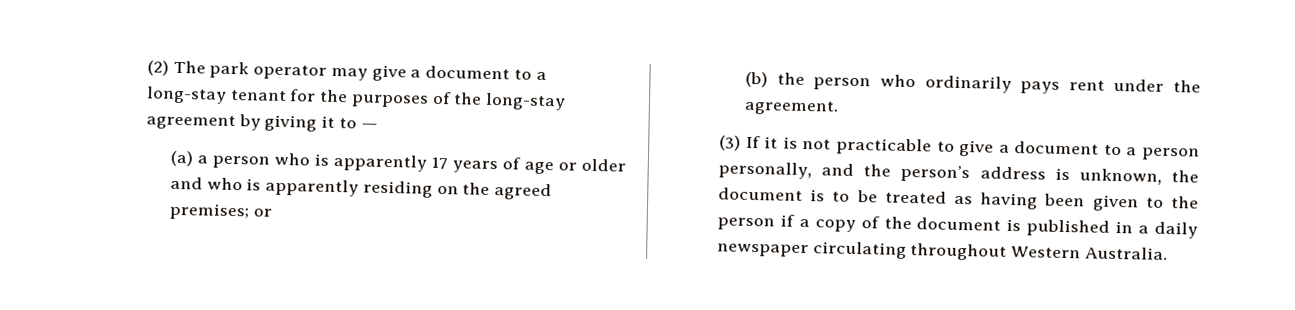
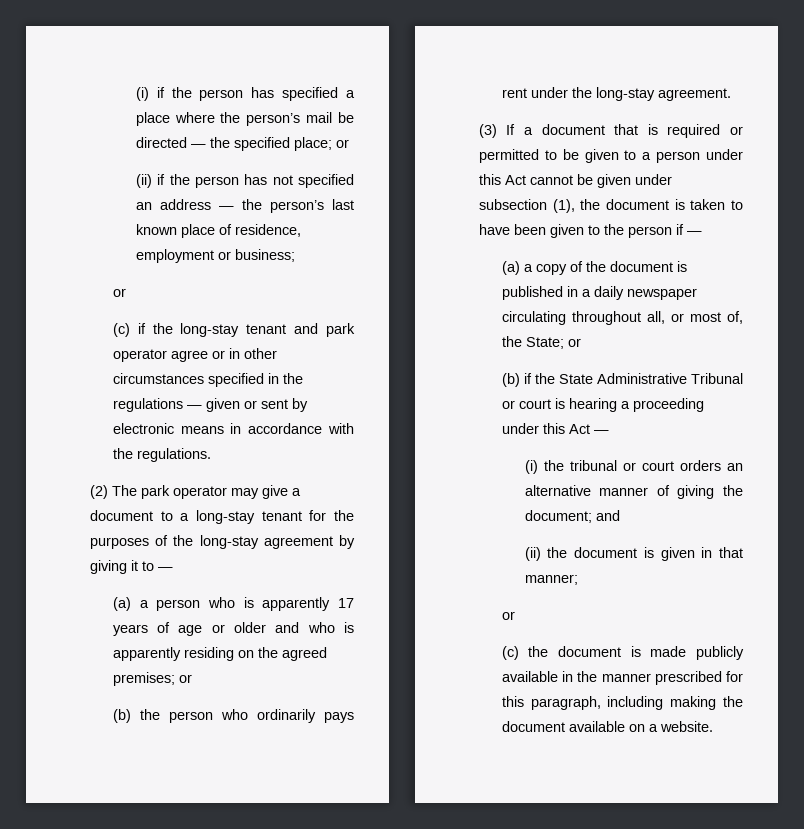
+ (i) if the person has specified a place where the person’s mail be directed — the specified place; or
+ (ii) if the person has not specified an address — the person’s last known place of residence, employment or business;
+ or
+ (c) if the long-stay tenant and park operator agree or in other circumstances specified in the regulations — given or sent by electronic means in accordance with the regulations.
- (b) the person who ordinarily pays rent under the agreement.
+ (b) the person who ordinarily pays rent under the long-stay agreement.
- (3) If it is not practicable to give a document to a person personally, and the person’s address is unknown, the document is to be treated as having been given to the person if a copy of the document is published in a daily newspaper circulating throughout Western Australia.
+ (3) If a document that is required or permitted to be given to a person under this Act cannot be given under subsection (1), the document is taken to have been given to the person if —
+ (a) a copy of the document is published in a daily newspaper circulating throughout all, or most of, the State; or
+ (b) if the State Administrative Tribunal or court is hearing a proceeding under this Act —
+ (i) the tribunal or court orders an alternative manner of giving the document; and
+ (ii) the document is given in that manner;
+ or
+ (c) the document is made publicly available in the manner prescribed for this paragraph, including making the document available on a website.

